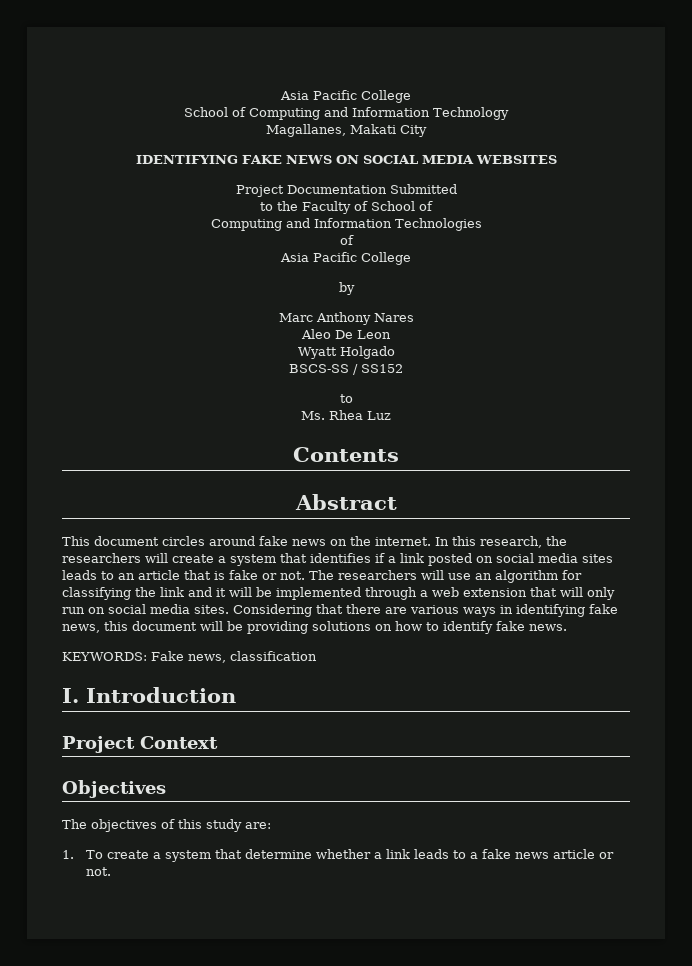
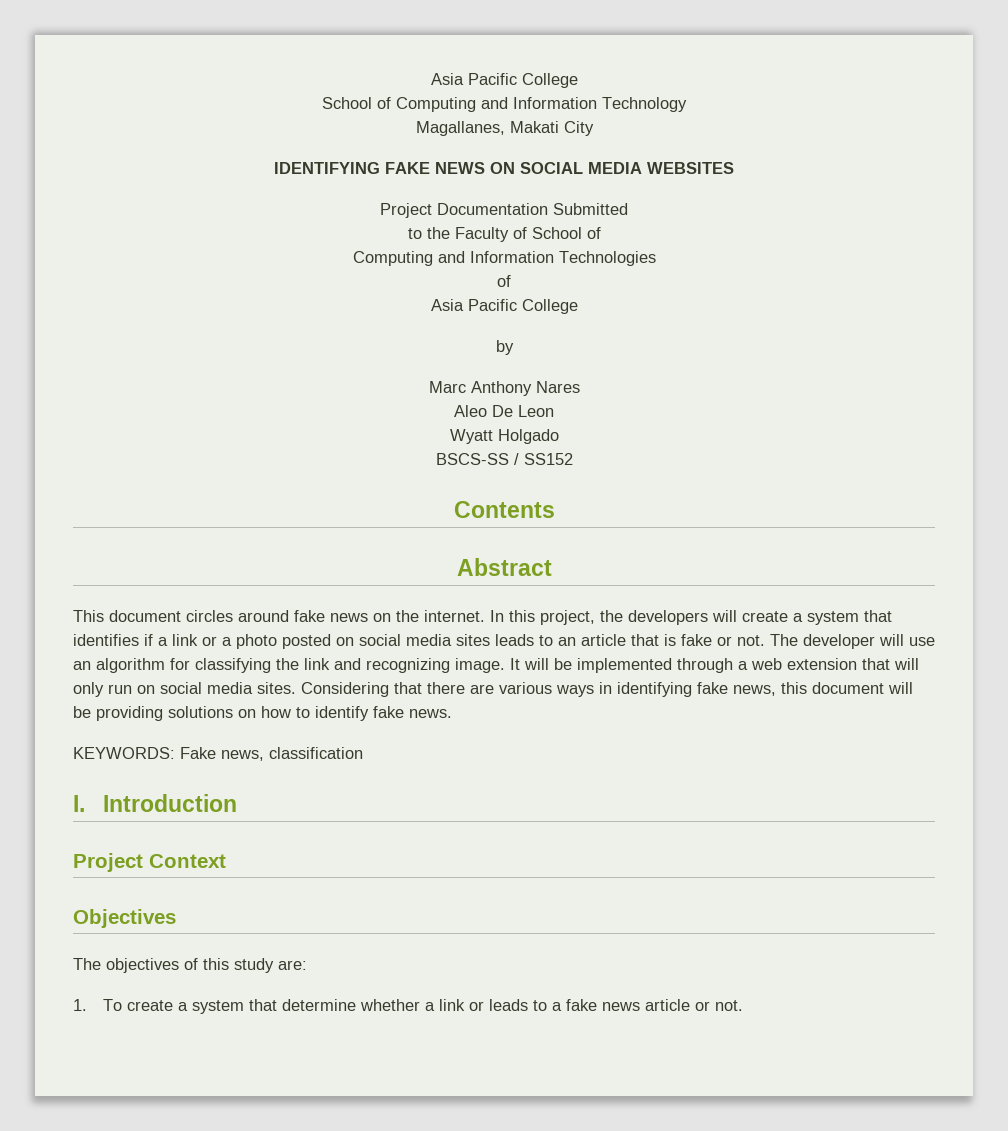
  BSCS-SS / SS152
- to
- Ms. Rhea Luz
- In this research, the researchers will create a system that identifies if a link posted on social media sites leads to an article that is fake or not.
+ In this project, the developers will create a system that identifies if a link or a photo posted on social media sites leads to an article that is fake or not.
- The researchers will use an algorithm for classifying the link and it will be implemented through a web extension that will only run on social media sites.
+ The developer will use an algorithm for classifying the link and recognizing image. It will be implemented through a web extension that will only run on social media sites.
- 1. To create a system that determine whether a link leads to a fake news article or not.
+ 1. To create a system that determine whether a link or leads to a fake news article or not.

